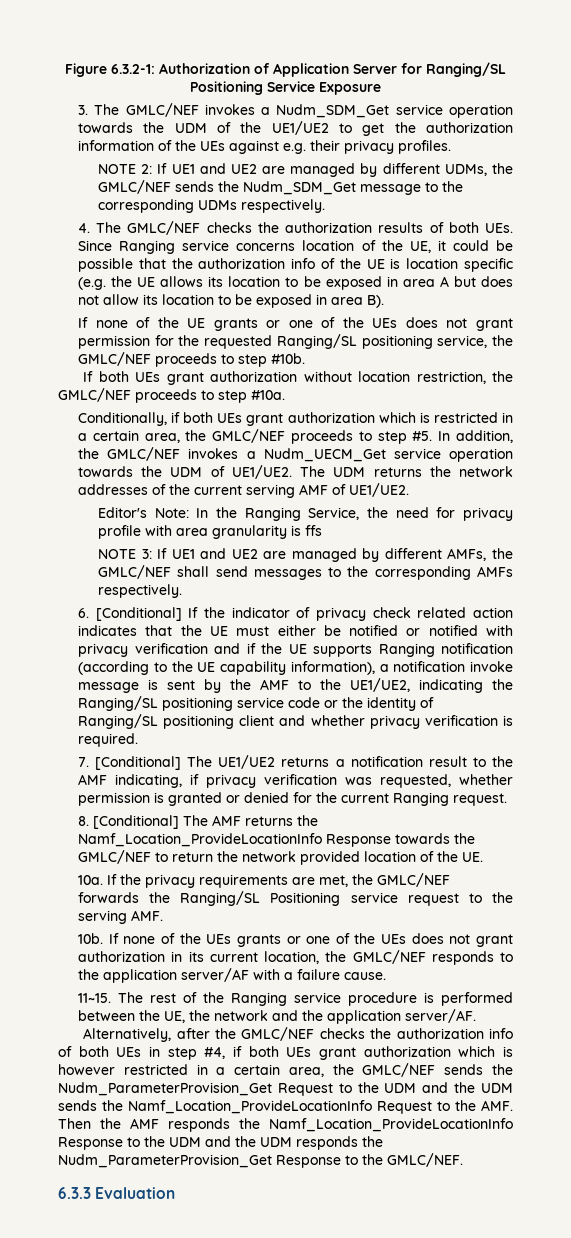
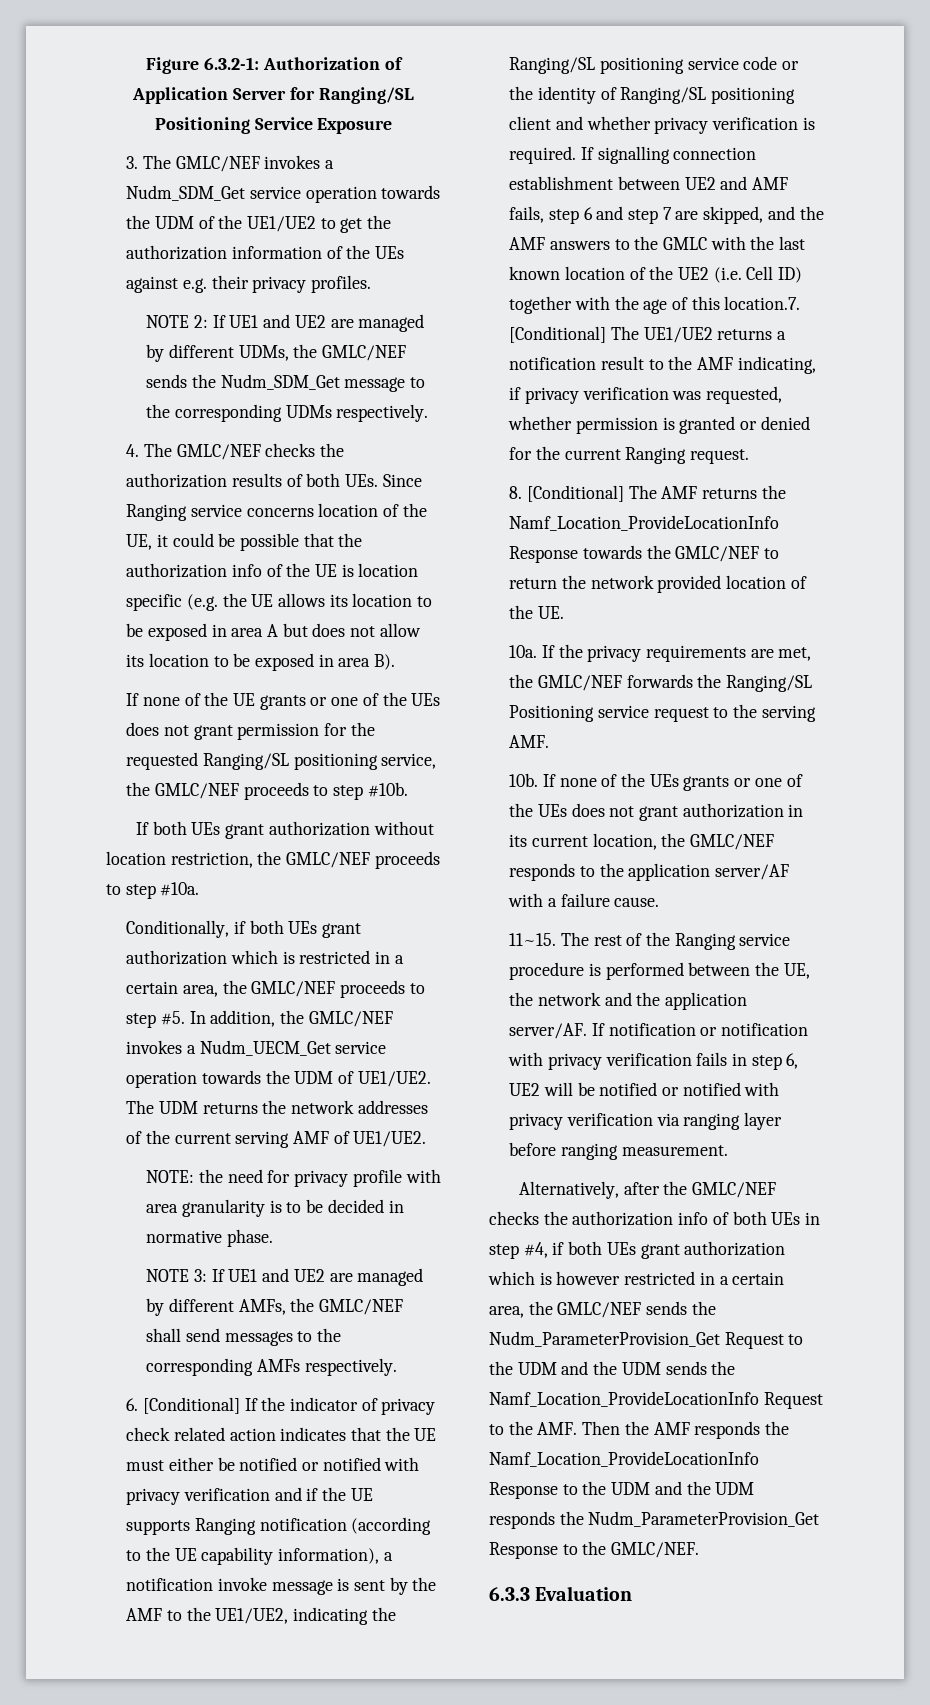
- Editor's Note: In the Ranging Service, the need for privacy profile with area granularity is ffs
+ NOTE: the need for privacy profile with area granularity is to be decided in normative phase.
- 6. [Conditional] If the indicator of privacy check related action indicates that the UE must either be notified or notified with privacy verification and if the UE supports Ranging notification (according to the UE capability information), a notification invoke message is sent by the AMF to the UE1/UE2, indicating the Ranging/SL positioning service code or the identity of Ranging/SL positioning client and whether privacy verification is required.
- 7. [Conditional] The UE1/UE2 returns a notification result to the AMF indicating, if privacy verification was requested, whether permission is granted or denied for the current Ranging request.
+ 6. [Conditional] If the indicator of privacy check related action indicates that the UE must either be notified or notified with privacy verification and if the UE supports Ranging notification (according to the UE capability information), a notification invoke message is sent by the AMF to the UE1/UE2, indicating the Ranging/SL positioning service code or the identity of Ranging/SL positioning client and whether privacy verification is required. If signalling connection establishment between UE2 and AMF fails, step 6 and step 7 are skipped, and the AMF answers to the GMLC with the last known location of the UE2 (i.e. Cell ID) together with the age of this location.7. [Conditional] The UE1/UE2 returns a notification result to the AMF indicating, if privacy verification was requested, whether permission is granted or denied for the current Ranging request.
+ If notification or notification with privacy verification fails in step 6, UE2 will be notified or notified with privacy verification via ranging layer before ranging measurement.

